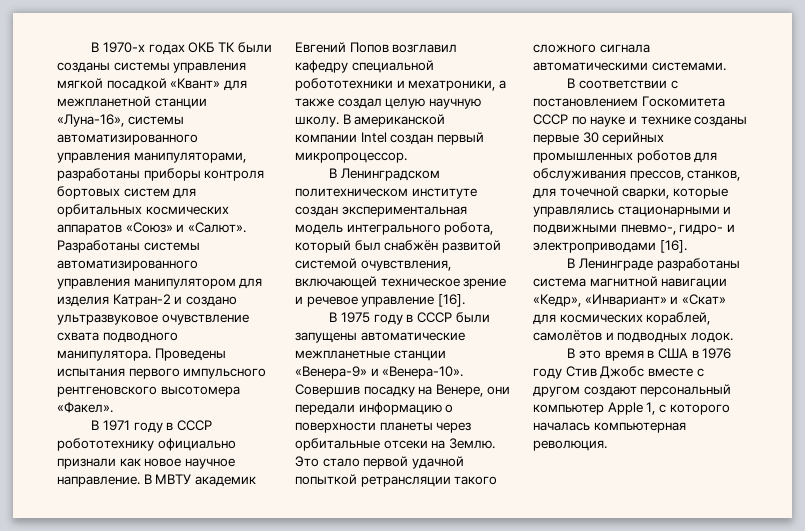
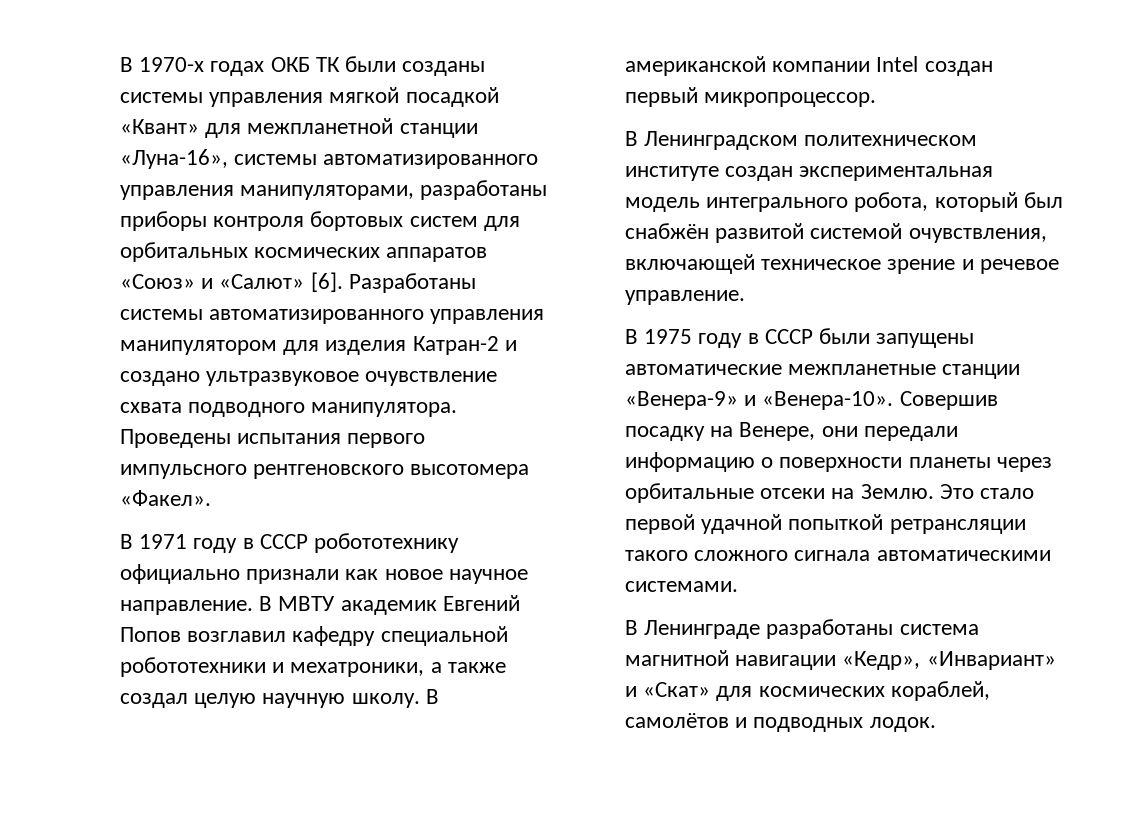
- В 1970-х годах ОКБ ТК были созданы системы управления мягкой посадкой «Квант» для межпланетной станции «Луна-16», системы автоматизированного управления манипуляторами, разработаны приборы контроля бортовых систем для орбитальных космических аппаратов «Союз» и «Салют».
+ В 1970-х годах ОКБ ТК были созданы системы управления мягкой посадкой «Квант» для межпланетной станции «Луна-16», системы автоматизированного управления манипуляторами, разработаны приборы контроля бортовых систем для орбитальных космических аппаратов «Союз» и «Салют» [6].
- В Ленинградском политехническом институте создан экспериментальная модель интегрального робота, который был снабжён развитой системой очувствления, включающей техническое зрение и речевое управление [16].
+ В Ленинградском политехническом институте создан экспериментальная модель интегрального робота, который был снабжён развитой системой очувствления, включающей техническое зрение и речевое управление.
- В соответствии с постановлением Госкомитета СССР по науке и технике созданы первые 30 серийных промышленных роботов для обслуживания прессов, станков, для точечной сварки, которые управлялись стационарными и подвижными пневмо-, гидро- и электроприводами [16].
- В это время в США в 1976 году Стив Джобс вместе с другом создают персональный компьютер Apple 1, с которого началась компьютерная революция.

